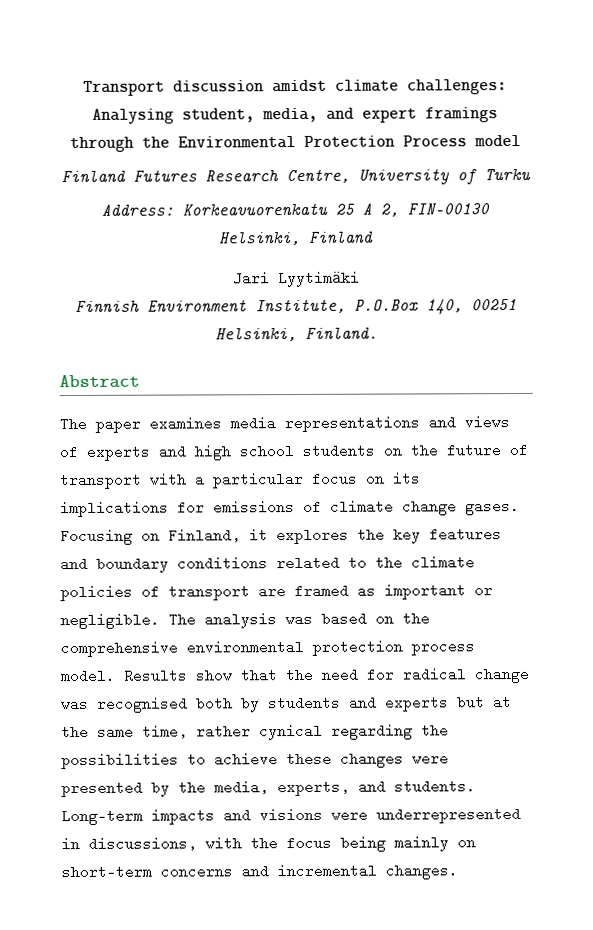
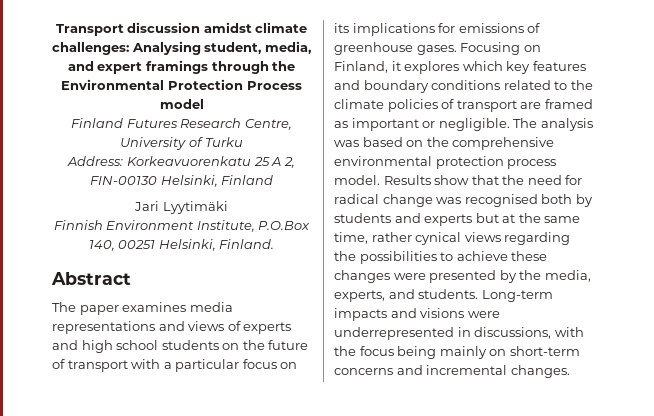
- The paper examines media representations and views of experts and high school students on the future of transport with a particular focus on its implications for emissions of climate change gases.
+ The paper examines media representations and views of experts and high school students on the future of transport with a particular focus on its implications for emissions of greenhouse gases.
- Focusing on Finland, it explores the key features and boundary conditions related to the climate policies of transport are framed as important or negligible.
+ Focusing on Finland, it explores which key features and boundary conditions related to the climate policies of transport are framed as important or negligible.
- Results show that the need for radical change was recognised both by students and experts but at the same time, rather cynical regarding the possibilities to achieve these changes were presented by the media, experts, and students.
+ Results show that the need for radical change was recognised both by students and experts but at the same time, rather cynical views regarding the possibilities to achieve these changes were presented by the media, experts, and students.

